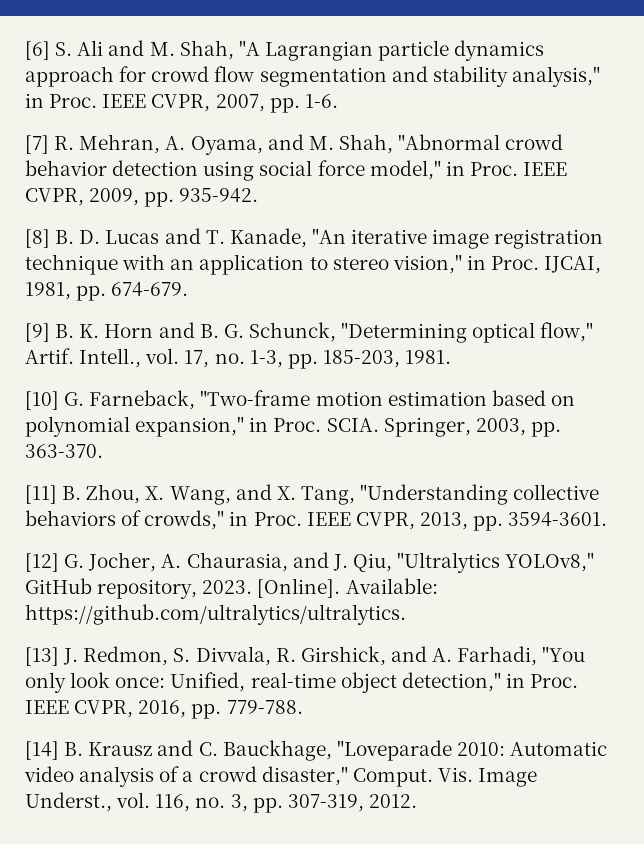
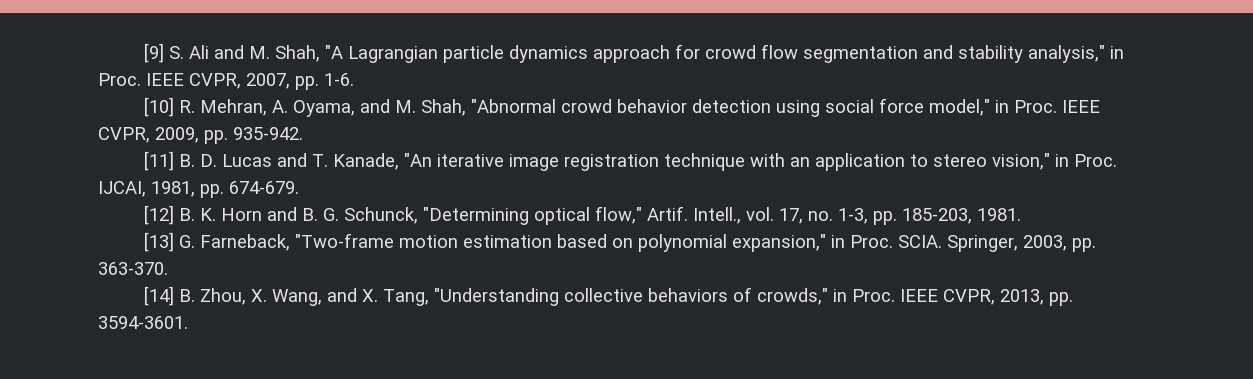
- [6] S. Ali and M. Shah, "A Lagrangian particle dynamics approach for crowd flow segmentation and stability analysis," in Proc.
+ [9] S. Ali and M. Shah, "A Lagrangian particle dynamics approach for crowd flow segmentation and stability analysis," in Proc.
- [7] R. Mehran, A. Oyama, and M. Shah, "Abnormal crowd behavior detection using social force model," in Proc.
+ [10] R. Mehran, A. Oyama, and M. Shah, "Abnormal crowd behavior detection using social force model," in Proc.
- [8] B. D. Lucas and T. Kanade, "An iterative image registration technique with an application to stereo vision," in Proc.
+ [11] B. D. Lucas and T. Kanade, "An iterative image registration technique with an application to stereo vision," in Proc.
- [9] B. K. Horn and B. G. Schunck, "Determining optical flow," Artif.
+ [12] B. K. Horn and B. G. Schunck, "Determining optical flow," Artif.
- [10] G. Farneback, "Two-frame motion estimation based on polynomial expansion," in Proc.
+ [13] G. Farneback, "Two-frame motion estimation based on polynomial expansion," in Proc.
- [11] B. Zhou, X. Wang, and X. Tang, "Understanding collective behaviors of crowds," in Proc.
+ [14] B. Zhou, X. Wang, and X. Tang, "Understanding collective behaviors of crowds," in Proc.
- [12] G. Jocher, A. Chaurasia, and J. Qiu, "Ultralytics YOLOv8," GitHub repository, 2023. [Online]. Available: https://github.com/ultralytics/ultralytics.
- [13] J. Redmon, S. Divvala, R. Girshick, and A. Farhadi, "You only look once: Unified, real-time object detection," in Proc. IEEE CVPR, 2016, pp. 779-788.
- [14] B. Krausz and C. Bauckhage, "Loveparade 2010: Automatic video analysis of a crowd disaster," Comput. Vis. Image Underst., vol. 116, no. 3, pp. 307-319, 2012.

